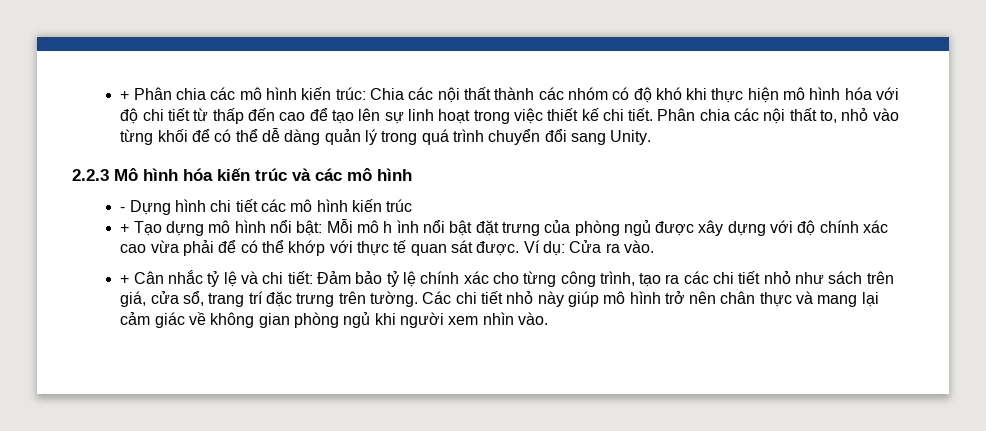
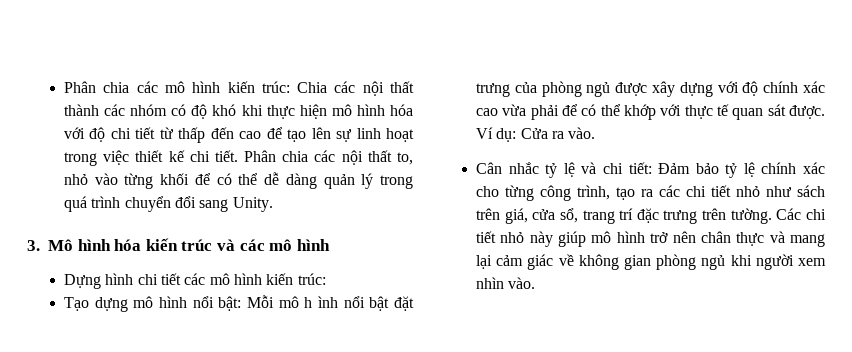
- + Phân chia các mô hình kiến trúc: Chia các nội thất thành các nhóm có độ khó khi thực hiện mô hình hóa với độ chi tiết từ thấp đến cao để tạo lên sự linh hoạt trong việc thiết kế chi tiết.
+ Phân chia các mô hình kiến trúc: Chia các nội thất thành các nhóm có độ khó khi thực hiện mô hình hóa với độ chi tiết từ thấp đến cao để tạo lên sự linh hoạt trong việc thiết kế chi tiết.
- 2.2.3 Mô hình hóa kiến trúc và các mô hình
+ 3. Mô hình hóa kiến trúc và các mô hình
- - Dựng hình chi tiết các mô hình kiến trúc
- + Tạo dựng mô hình nổi bật: Mỗi mô h ình nổi bật đặt trưng của phòng ngủ được xây dựng với độ chính xác cao vừa phải để có thể khớp với thực tế quan sát được.
+ Dựng hình chi tiết các mô hình kiến trúc:
+ Tạo dựng mô hình nổi bật: Mỗi mô h ình nổi bật đặt trưng của phòng ngủ được xây dựng với độ chính xác cao vừa phải để có thể khớp với thực tế quan sát được.
- + Cân nhắc tỷ lệ và chi tiết: Đảm bảo tỷ lệ chính xác cho từng công trình, tạo ra các chi tiết nhỏ như sách trên giá, cửa sổ, trang trí đặc trưng trên tường.
+ Cân nhắc tỷ lệ và chi tiết: Đảm bảo tỷ lệ chính xác cho từng công trình, tạo ra các chi tiết nhỏ như sách trên giá, cửa sổ, trang trí đặc trưng trên tường.

